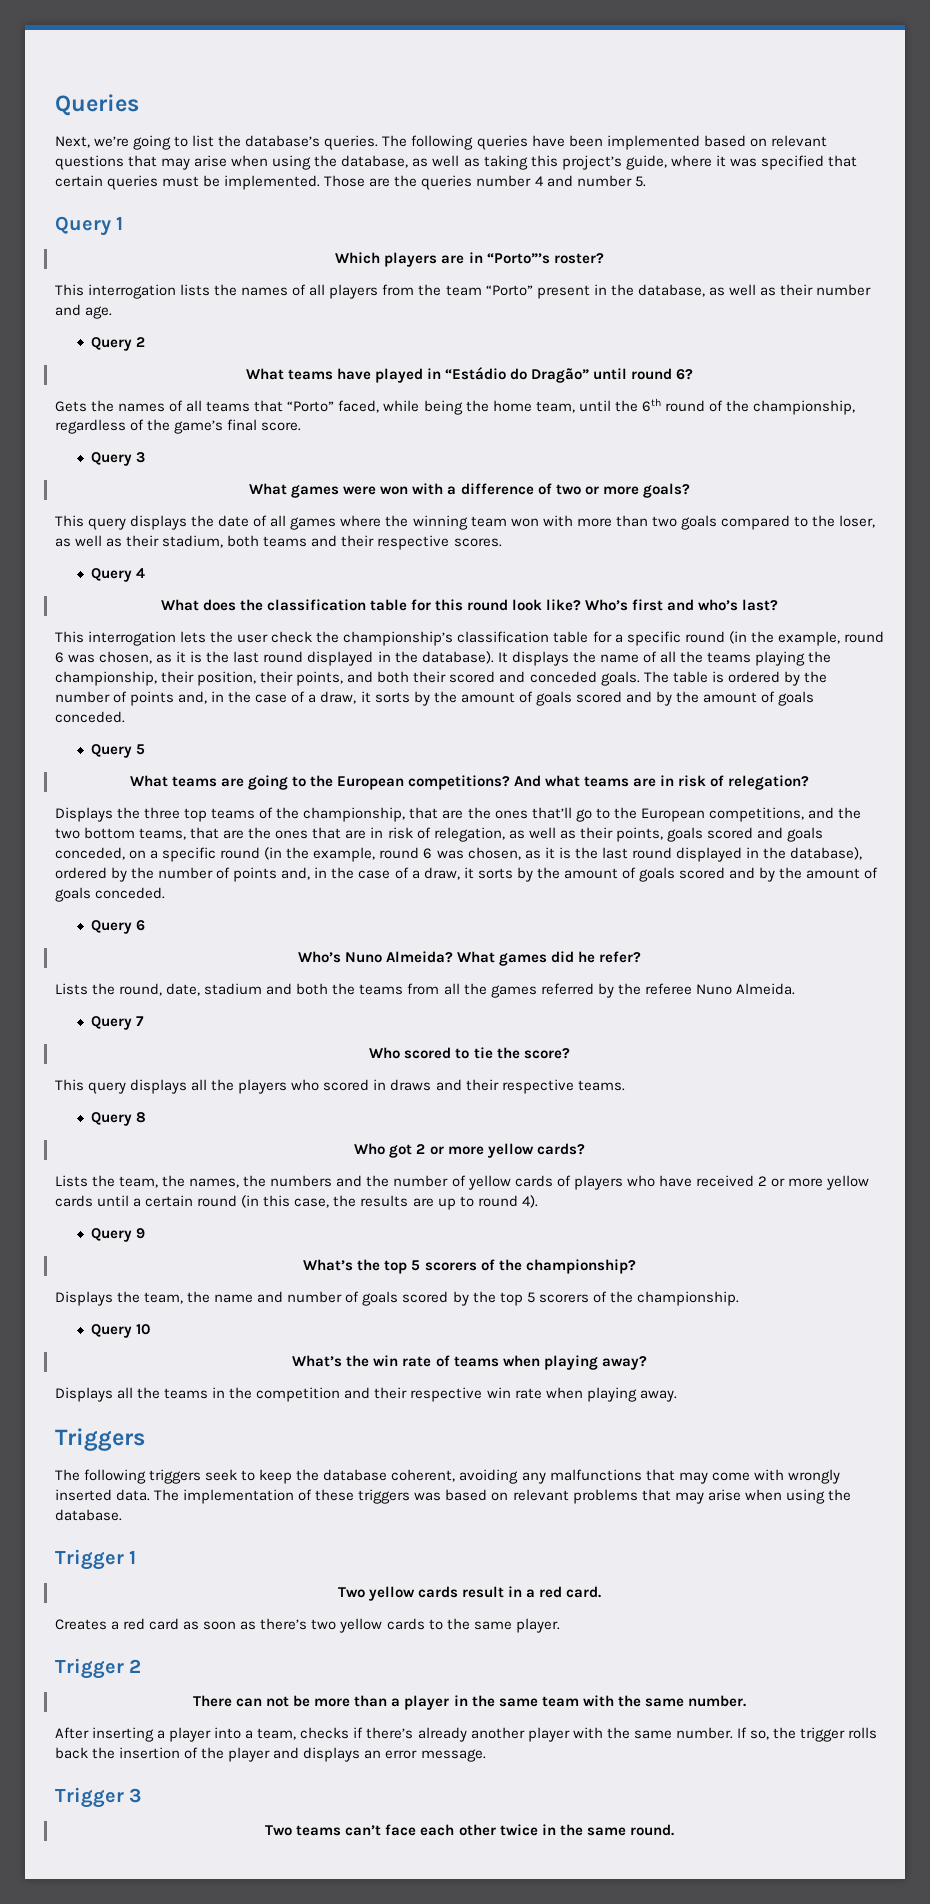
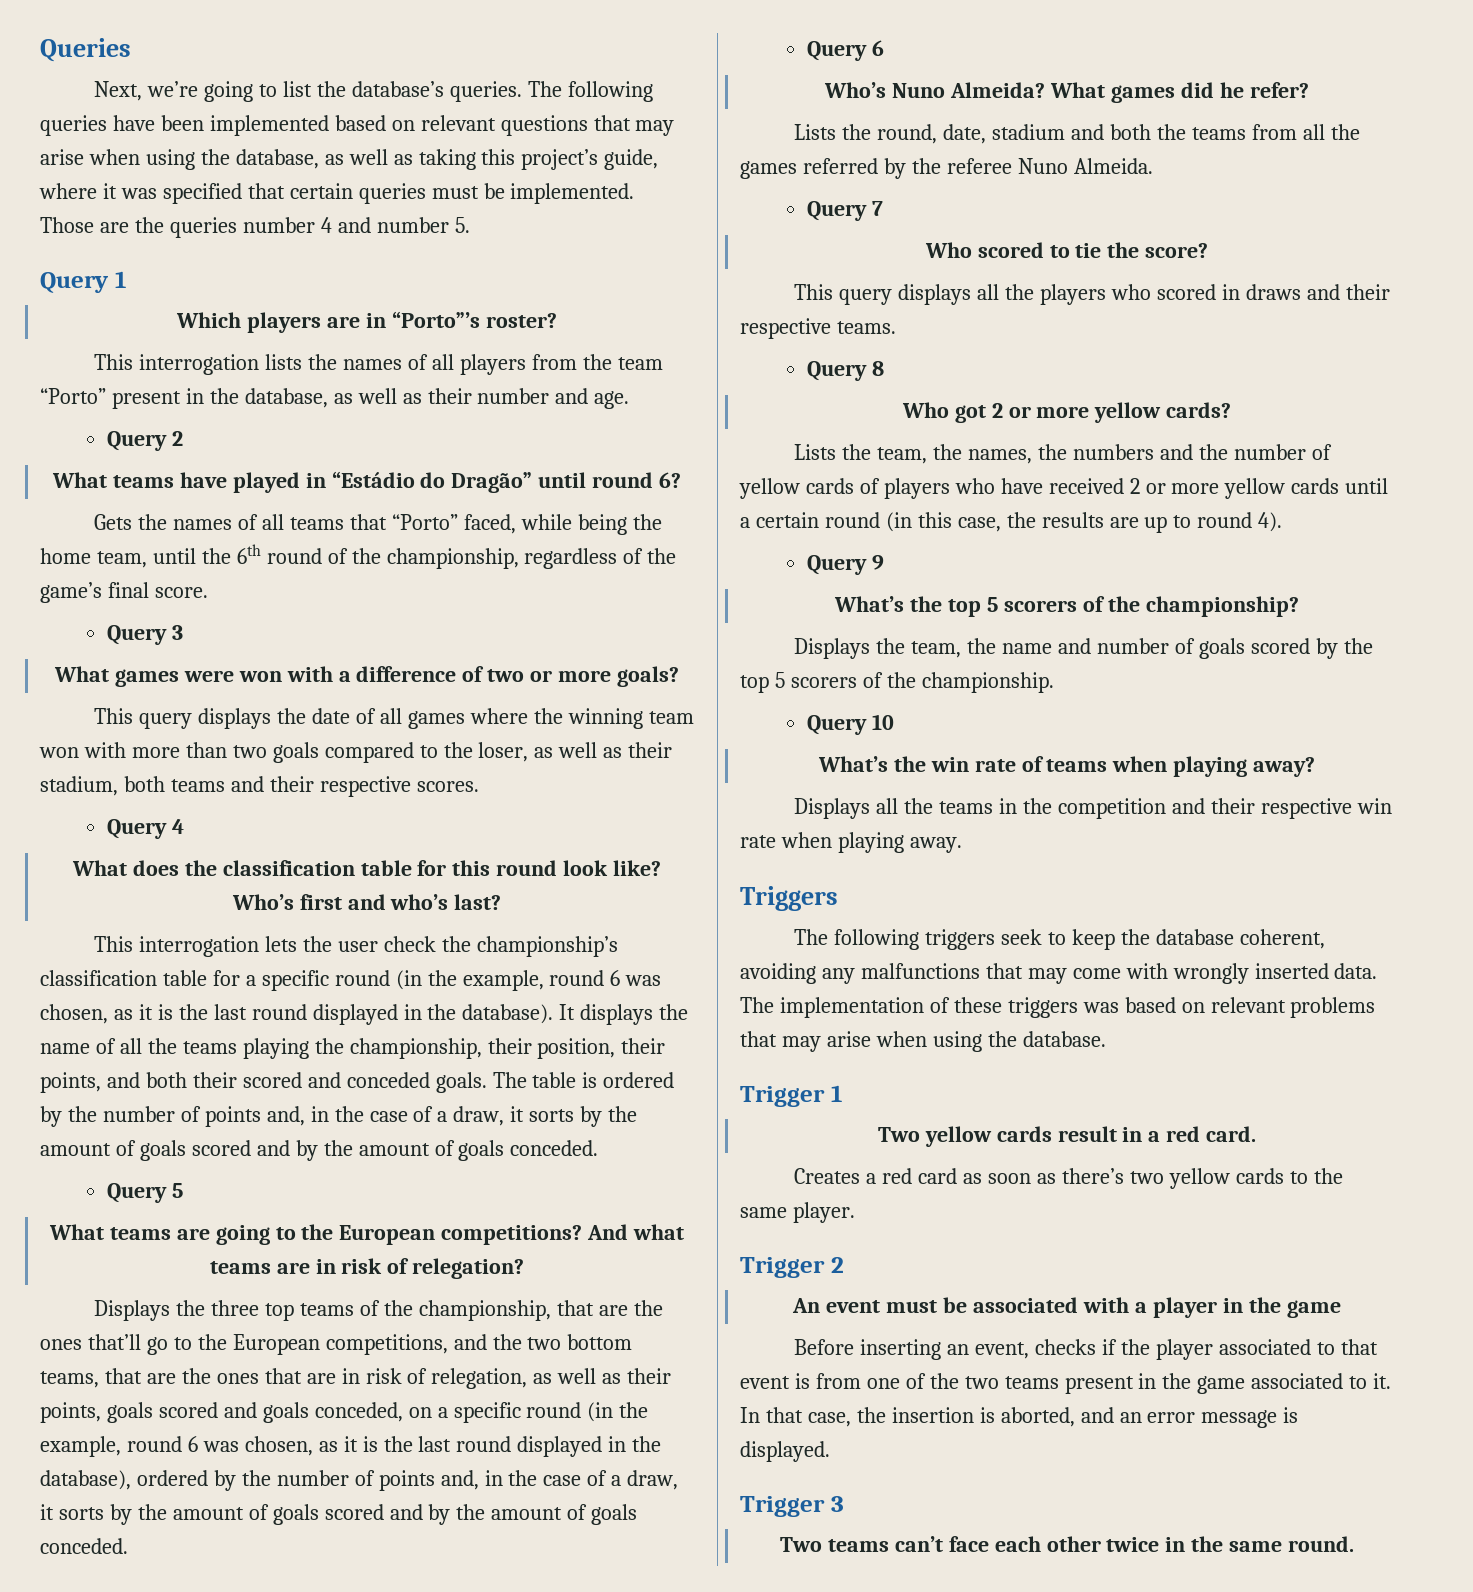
- There can not be more than a player in the same team with the same number.
- After inserting a player into a team, checks if there’s already another player with the same number. If so, the trigger rolls back the insertion of the player and displays an error message.
+ An event must be associated with a player in the game
+ Before inserting an event, checks if the player associated to that event is from one of the two teams present in the game associated to it. In that case, the insertion is aborted, and an error message is displayed.

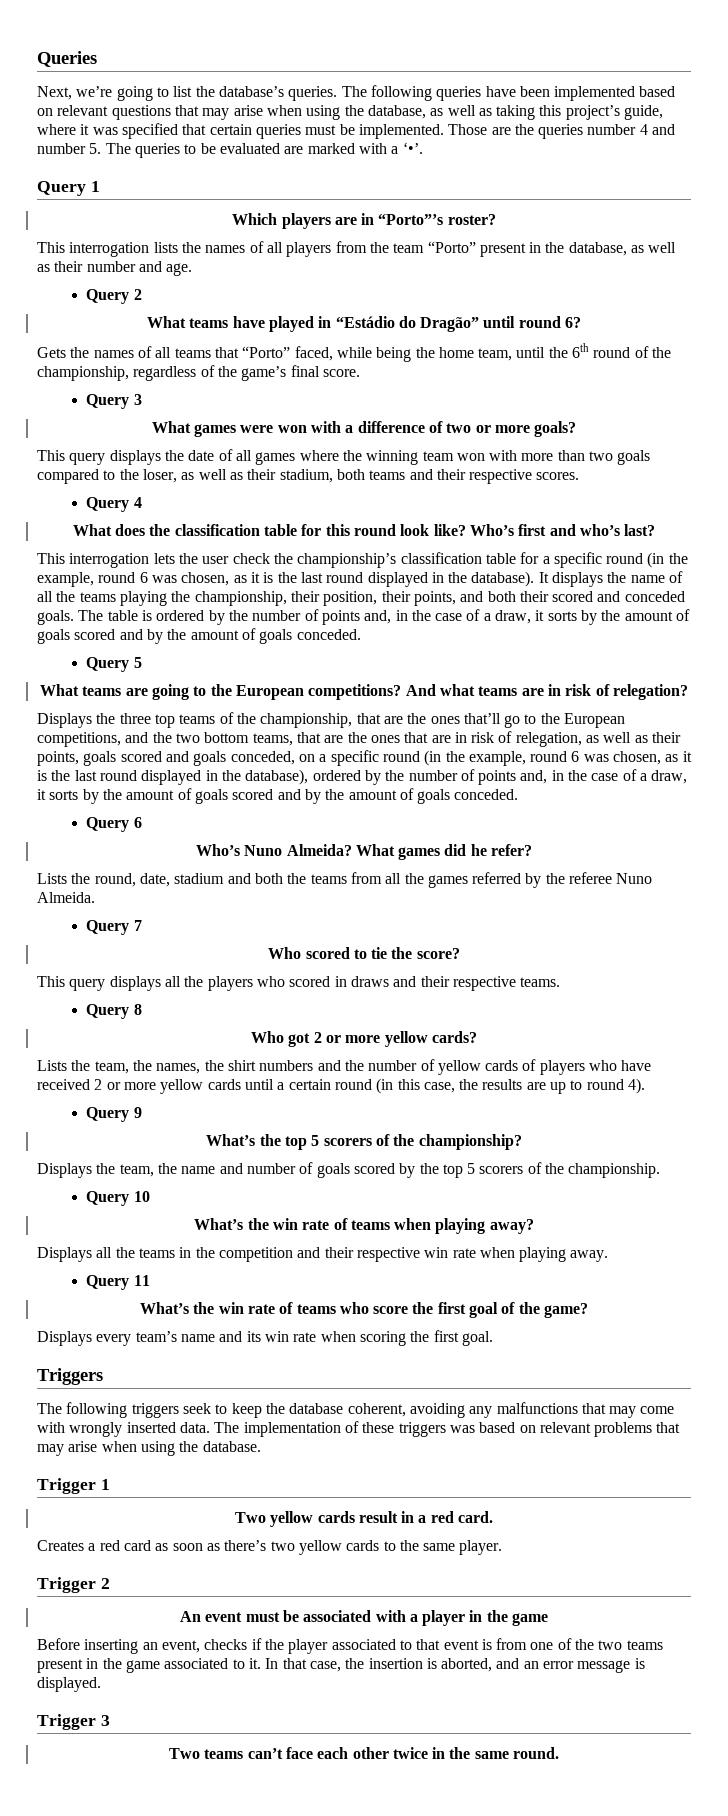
- Those are the queries number 4 and number 5.
+ Those are the queries number 4 and number 5. The queries to be evaluated are marked with a ‘•’.
- Lists the team, the names, the numbers and the number of yellow cards of players who have received 2 or more yellow cards until a certain round (in this case, the results are up to round 4).
+ Lists the team, the names, the shirt numbers and the number of yellow cards of players who have received 2 or more yellow cards until a certain round (in this case, the results are up to round 4).
+ Query 11
+ What’s the win rate of teams who score the first goal of the game?
+ Displays every team’s name and its win rate when scoring the first goal.

